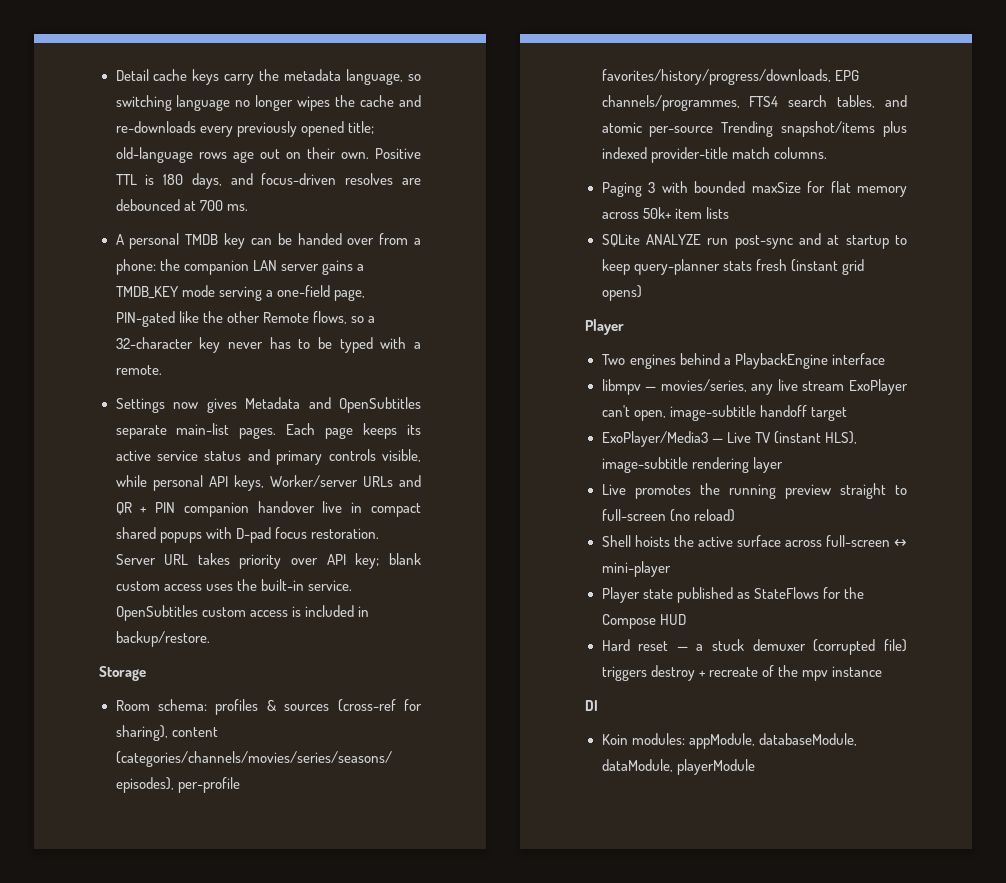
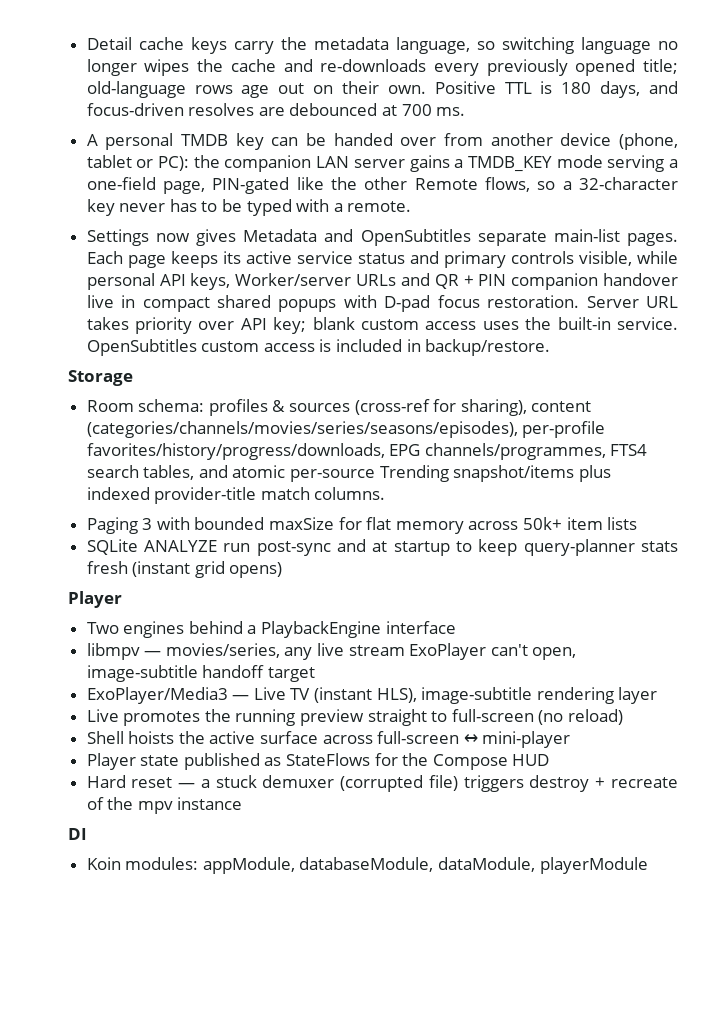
- A personal TMDB key can be handed over from a phone: the companion LAN server gains a TMDB_KEY mode serving a one-field page, PIN-gated like the other Remote flows, so a 32-character key never has to be typed with a remote.
+ A personal TMDB key can be handed over from another device (phone, tablet or PC): the companion LAN server gains a TMDB_KEY mode serving a one-field page, PIN-gated like the other Remote flows, so a 32-character key never has to be typed with a remote.

